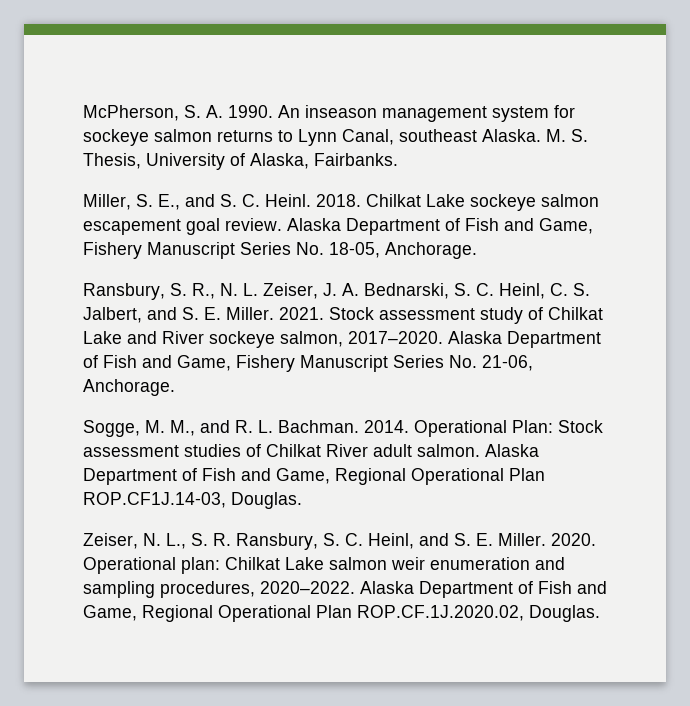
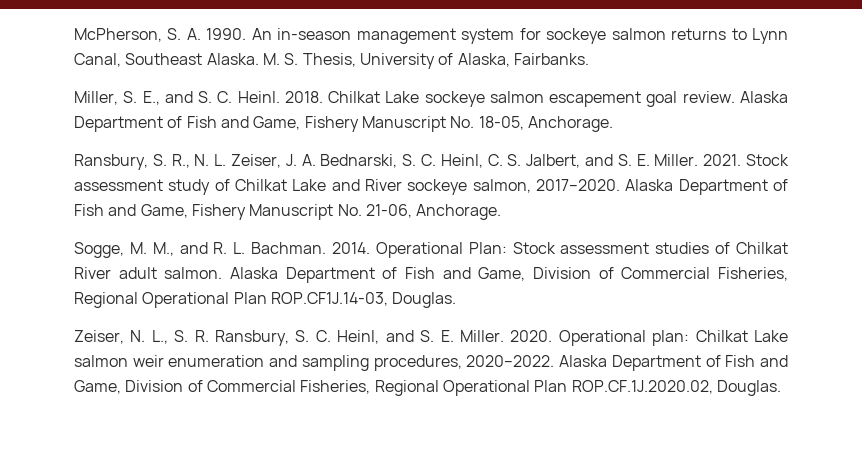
- An inseason management system for sockeye salmon returns to Lynn Canal, southeast Alaska.
+ An in-season management system for sockeye salmon returns to Lynn Canal, Southeast Alaska.
- Alaska Department of Fish and Game, Fishery Manuscript Series No. 18-05, Anchorage.
+ Alaska Department of Fish and Game, Fishery Manuscript No. 18-05, Anchorage.
- Alaska Department of Fish and Game, Fishery Manuscript Series No. 21-06, Anchorage.
+ Alaska Department of Fish and Game, Fishery Manuscript No. 21-06, Anchorage.
- Alaska Department of Fish and Game, Regional Operational Plan ROP.CF1J.14-03, Douglas.
+ Alaska Department of Fish and Game, Division of Commercial Fisheries, Regional Operational Plan ROP.CF1J.14-03, Douglas.
- Alaska Department of Fish and Game, Regional Operational Plan ROP.CF.1J.2020.02, Douglas.
+ Alaska Department of Fish and Game, Division of Commercial Fisheries, Regional Operational Plan ROP.CF.1J.2020.02, Douglas.

